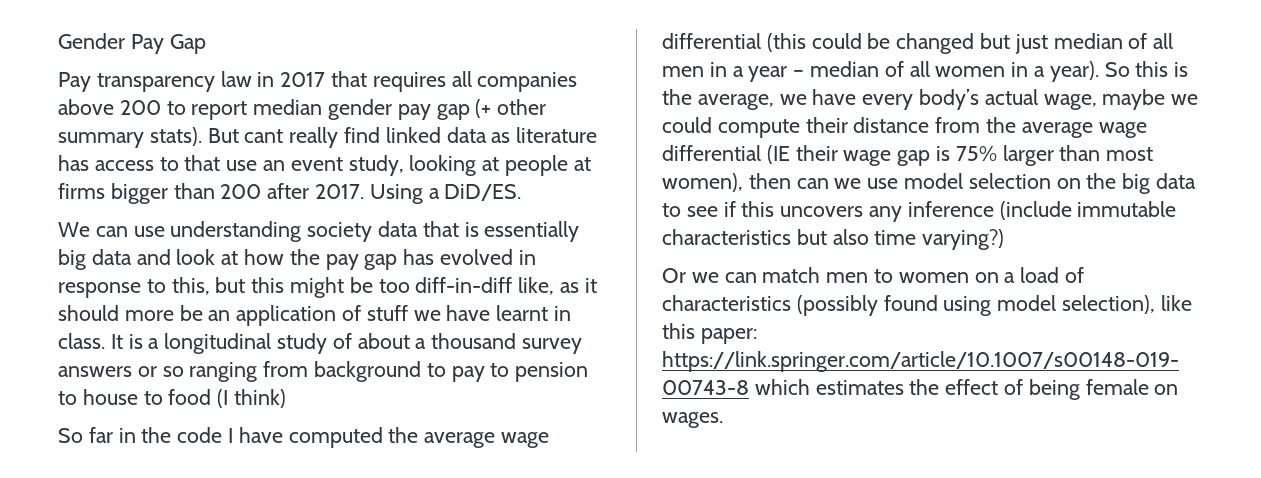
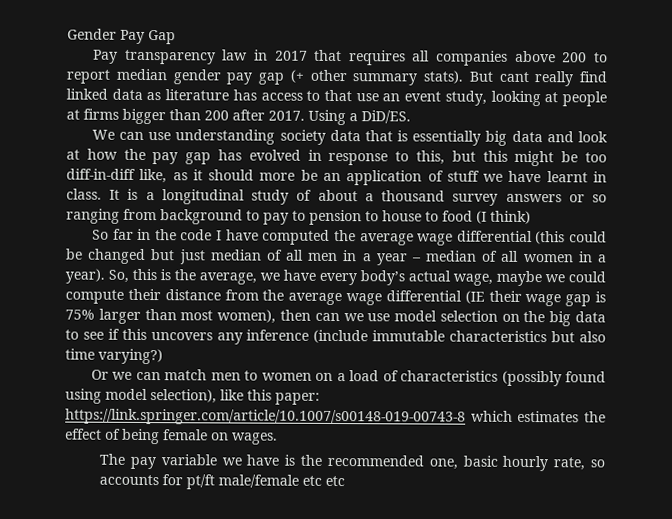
- So this is the average, we have every body’s actual wage, maybe we could compute their distance from the average wage differential (IE their wage gap is 75% larger than most women), then can we use model selection on the big data to see if this uncovers any inference (include immutable characteristics but also time varying?)
+ So, this is the average, we have every body’s actual wage, maybe we could compute their distance from the average wage differential (IE their wage gap is 75% larger than most women), then can we use model selection on the big data to see if this uncovers any inference (include immutable characteristics but also time varying?)
+ The pay variable we have is the recommended one, basic hourly rate, so accounts for pt/ft male/female etc etc

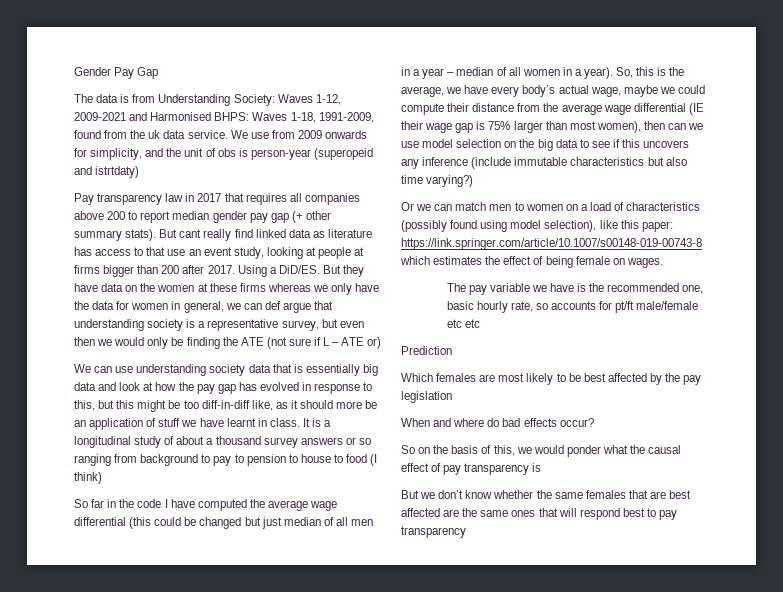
+ The data is from Understanding Society: Waves 1-12, 2009-2021 and Harmonised BHPS: Waves 1-18, 1991-2009, found from the uk data service. We use from 2009 onwards for simplicity, and the unit of obs is person-year (superopeid and istrtdaty)
+ But they have data on the women at these firms whereas we only have the data for women in general, we can def argue that understanding society is a representative survey, but even then we would only be finding the ATE (not sure if L – ATE or)
+ Prediction
+ Which females are most likely to be best affected by the pay legislation
+ When and where do bad effects occur?
+ So on the basis of this, we would ponder what the causal effect of pay transparency is
+ But we don’t know whether the same females that are best affected are the same ones that will respond best to pay transparency

